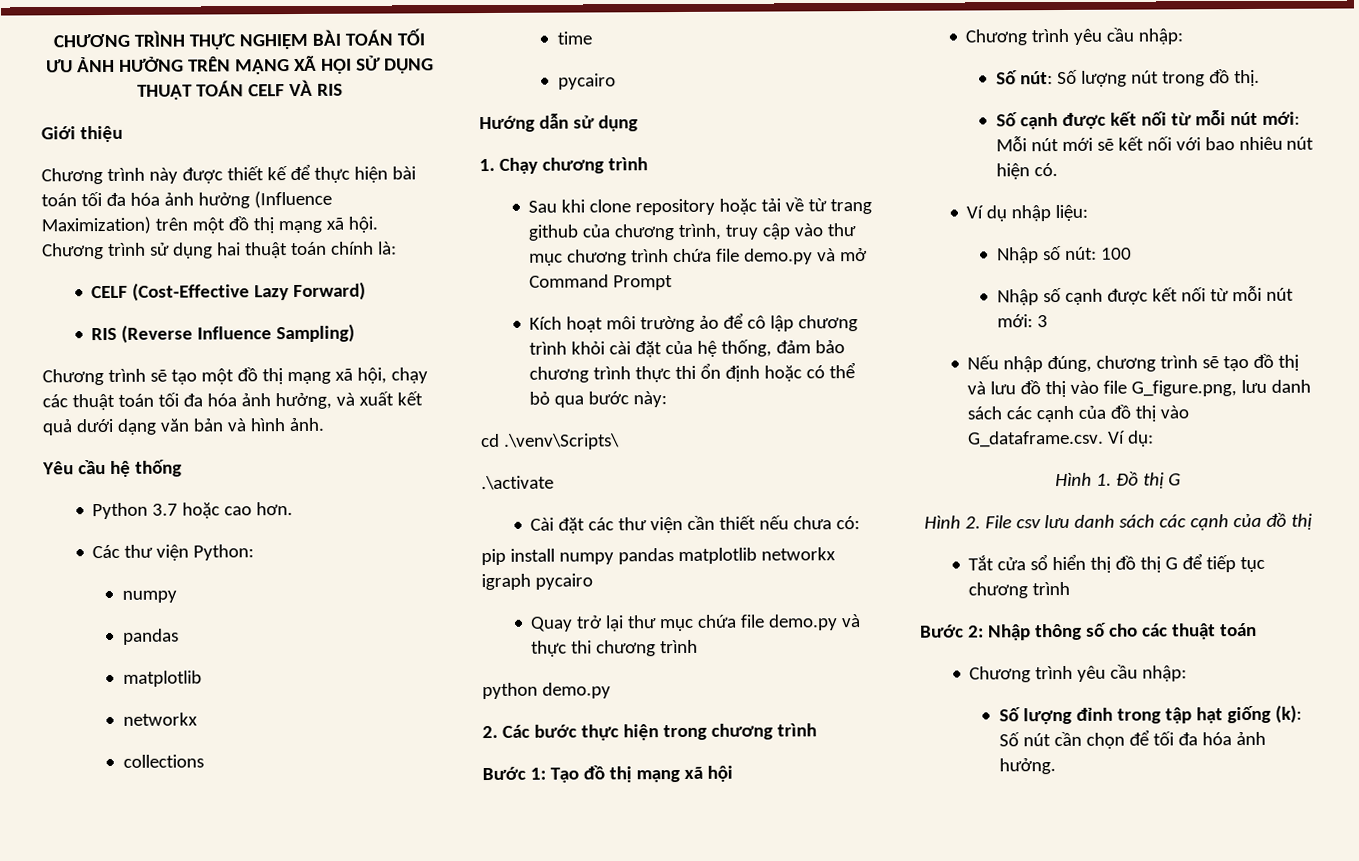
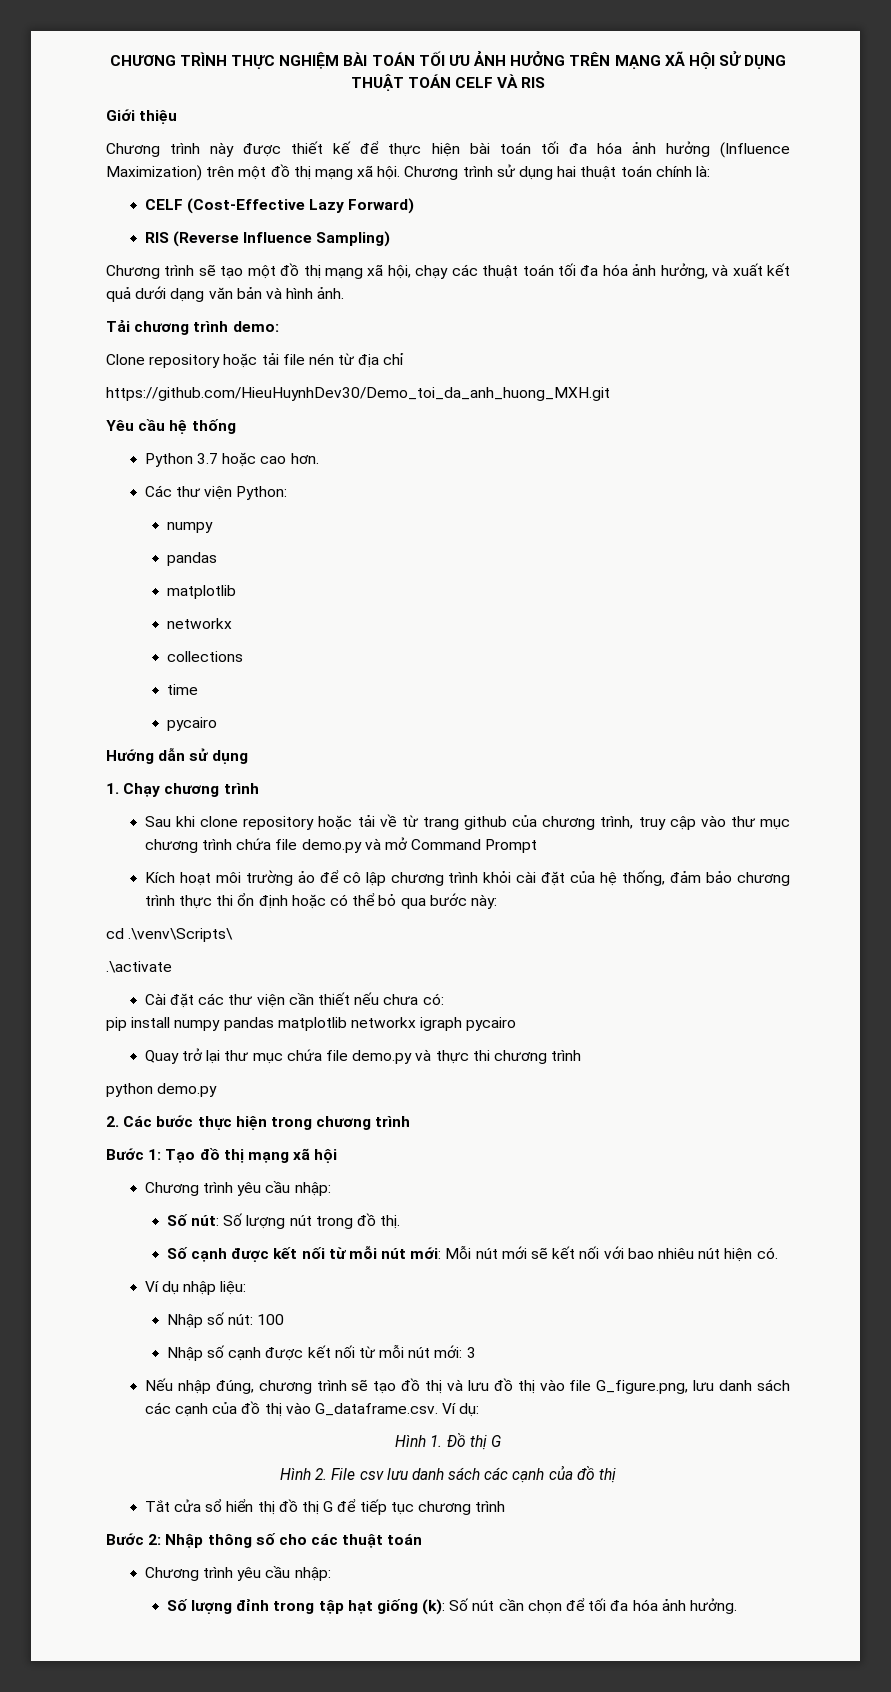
+ Tải chương trình demo:
+ Clone repository hoặc tải file nén từ địa chỉ
+ https://github.com/HieuHuynhDev30/Demo_toi_da_anh_huong_MXH.git

